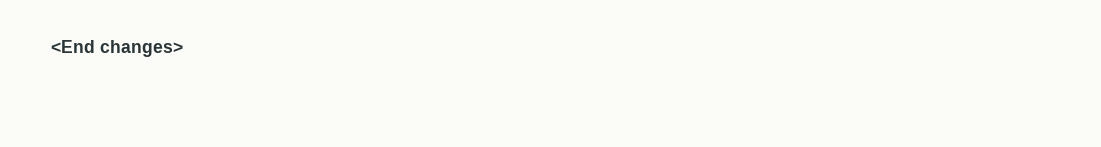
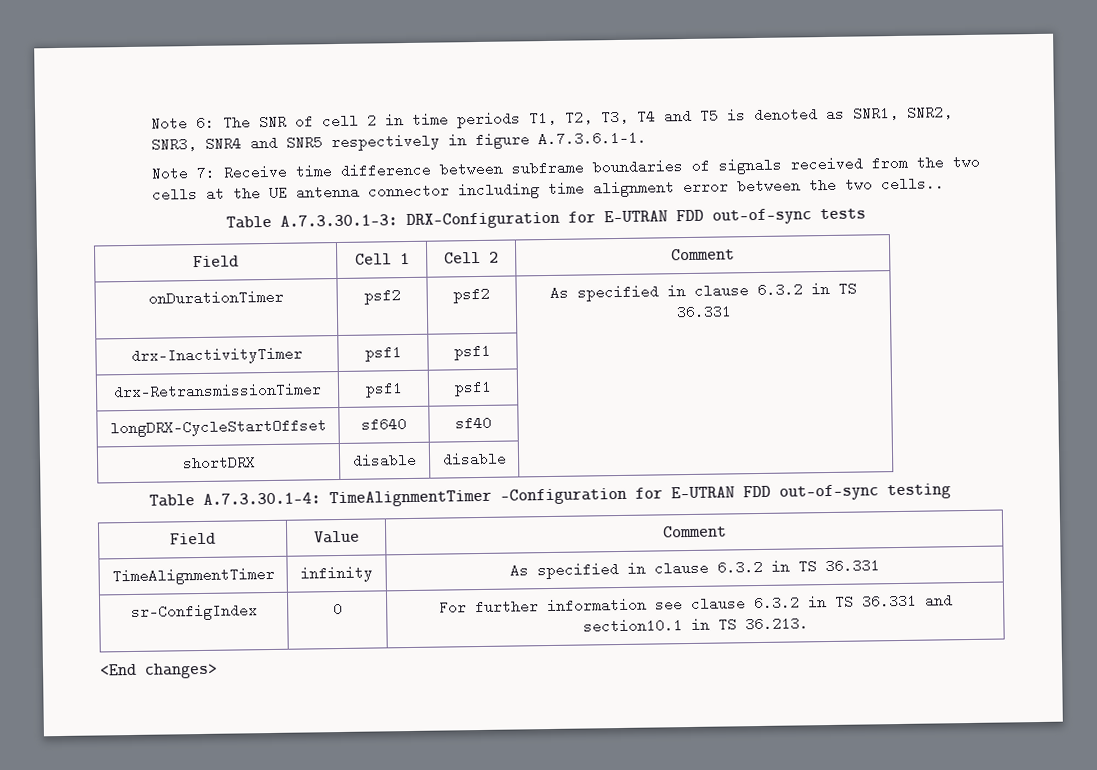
+ Note 6: The SNR of cell 2 in time periods T1, T2, T3, T4 and T5 is denoted as SNR1, SNR2, SNR3, SNR4 and SNR5 respectively in figure A.7.3.6.1-1.
+ Note 7: Receive time difference between subframe boundaries of signals received from the two cells at the UE antenna connector including time alignment error between the two cells..
+ Table A.7.3.30.1-3: DRX-Configuration for E-UTRAN FDD out-of-sync tests
+ Field | Cell 1 | Cell 2 | Comment
+ onDurationTimer | psf2 | psf2 | As specified in clause 6.3.2 in TS 36.331
+ drx-InactivityTimer | psf1 | psf1 |
+ drx-RetransmissionTimer | psf1 | psf1 |
+ longDRX-CycleStartOffset | sf640 | sf40 |
+ shortDRX | disable | disable |
+ Table A.7.3.30.1-4: TimeAlignmentTimer -Configuration for E-UTRAN FDD out-of-sync testing
+ Field | Value | Comment
+ TimeAlignmentTimer | infinity | As specified in clause 6.3.2 in TS 36.331
+ sr-ConfigIndex | 0 | For further information see clause 6.3.2 in TS 36.331 and section10.1 in TS 36.213.

